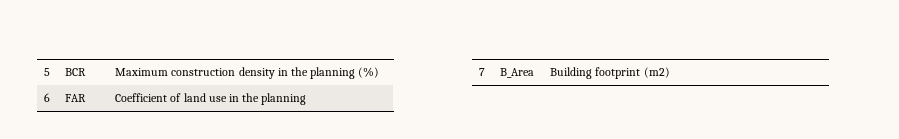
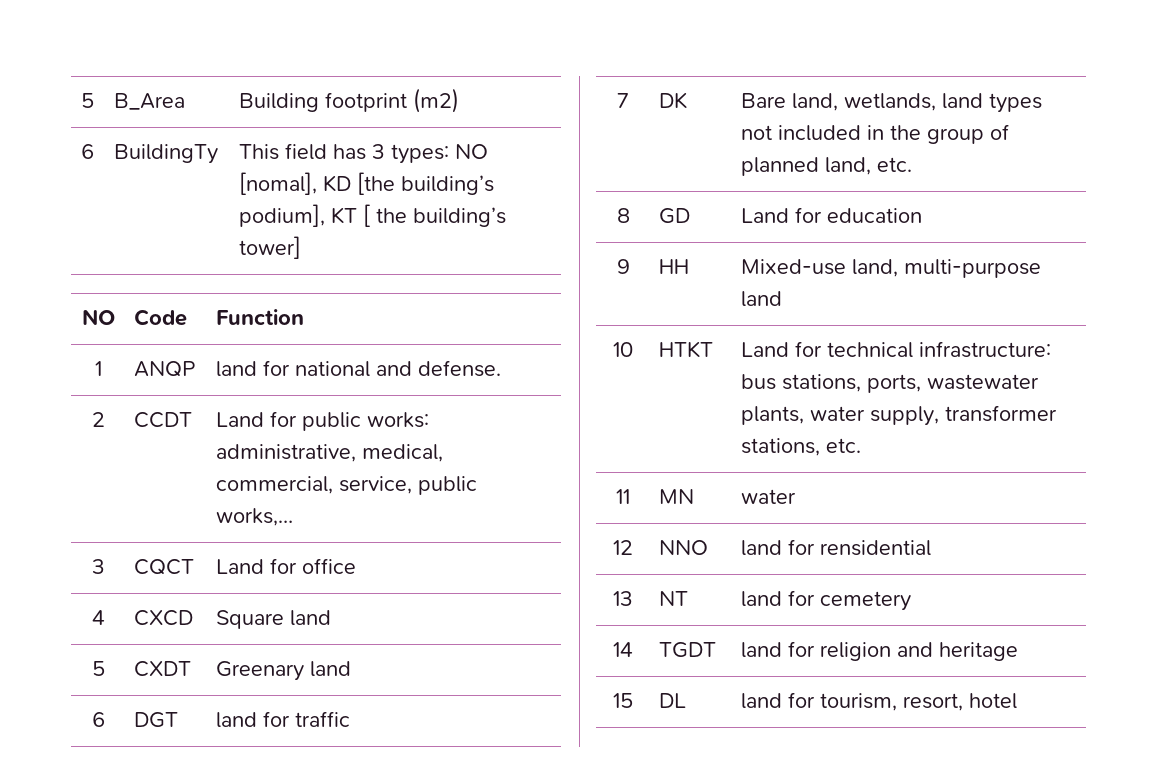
- 5 | BCR | Maximum construction density in the planning (%)
- 6 | FAR | Coefficient of land use in the planning
- 7 | B_Area | Building footprint (m2)
+ 5 | B_Area | Building footprint (m2)
+ 6 | BuildingTy | This field has 3 types: NO [nomal], KD [the building’s podium], KT [ the building’s tower]
+ NO | Code | Function
+ 1 | ANQP | land for national and defense.
+ 2 | CCDT | Land for public works: administrative, medical, commercial, service, public works,…
+ 3 | CQCT | Land for office
+ 4 | CXCD | Square land
+ 5 | CXDT | Greenary land
+ 6 | DGT | land for traffic
+ 7 | DK | Bare land, wetlands, land types not included in the group of planned land, etc.
+ 8 | GD | Land for education
+ 9 | HH | Mixed-use land, multi-purpose land
+ 10 | HTKT | Land for technical infrastructure: bus stations, ports, wastewater plants, water supply, transformer stations, etc.
+ 11 | MN | water
+ 12 | NNO | land for rensidential
+ 13 | NT | land for cemetery
+ 14 | TGDT | land for religion and heritage
+ 15 | DL | land for tourism, resort, hotel

